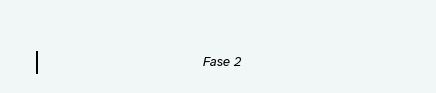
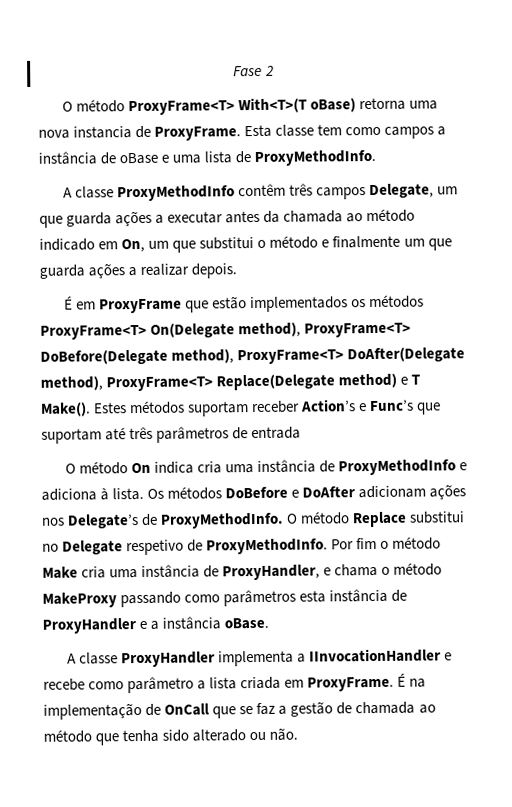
+ O método ProxyFrame<T> With<T>(T oBase) retorna uma nova instancia de ProxyFrame. Esta classe tem como campos a instância de oBase e uma lista de ProxyMethodInfo.
+ A classe ProxyMethodInfo contêm três campos Delegate, um que guarda ações a executar antes da chamada ao método indicado em On, um que substitui o método e finalmente um que guarda ações a realizar depois.
+ É em ProxyFrame que estão implementados os métodos ProxyFrame<T> On(Delegate method), ProxyFrame<T> DoBefore(Delegate method), ProxyFrame<T> DoAfter(Delegate method), ProxyFrame<T> Replace(Delegate method) e T Make(). Estes métodos suportam receber Action’s e Func’s que suportam até três parâmetros de entrada
+ O método On indica cria uma instância de ProxyMethodInfo e adiciona à lista. Os métodos DoBefore e DoAfter adicionam ações nos Delegate’s de ProxyMethodInfo. O método Replace substitui no Delegate respetivo de ProxyMethodInfo. Por fim o método Make cria uma instância de ProxyHandler, e chama o método MakeProxy passando como parâmetros esta instância de ProxyHandler e a instância oBase.
+ A classe ProxyHandler implementa a IInvocationHandler e recebe como parâmetro a lista criada em ProxyFrame. É na implementação de OnCall que se faz a gestão de chamada ao método que tenha sido alterado ou não.

